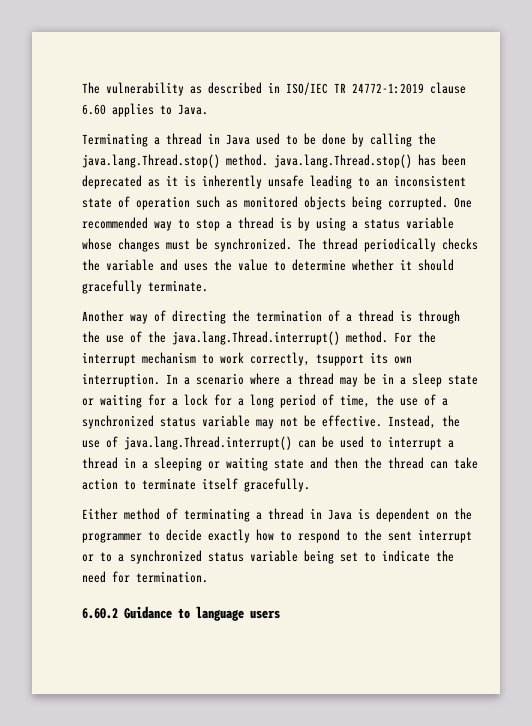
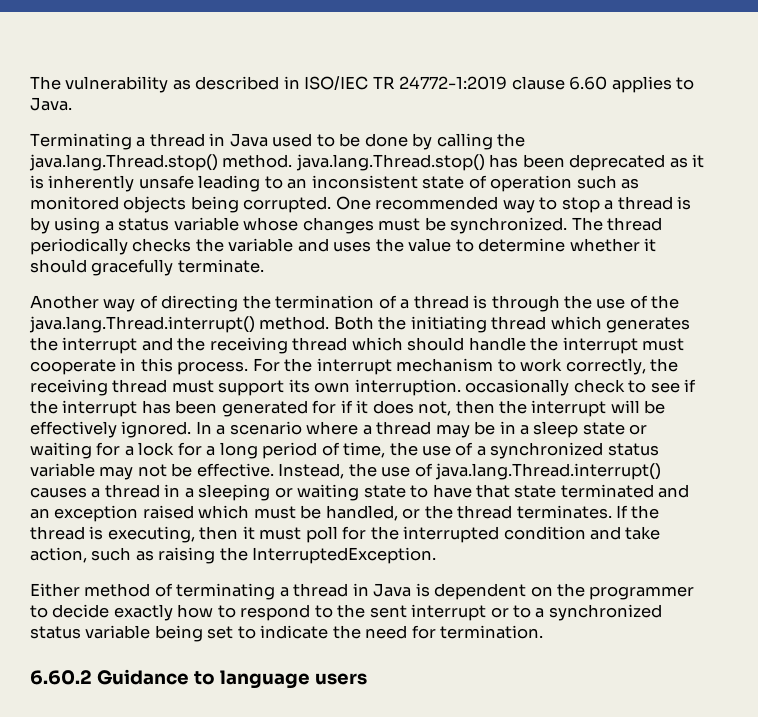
+ Both the initiating thread which generates the interrupt and the receiving thread which should handle the interrupt must cooperate in this process.
- For the interrupt mechanism to work correctly, tsupport its own interruption.
+ For the interrupt mechanism to work correctly, the receiving thread must support its own interruption. occasionally check to see if the interrupt has been generated for if it does not, then the interrupt will be effectively ignored.
- Instead, the use of java.lang.Thread.interrupt() can be used to interrupt a thread in a sleeping or waiting state and then the thread can take action to terminate itself gracefully.
+ Instead, the use of java.lang.Thread.interrupt() causes a thread in a sleeping or waiting state to have that state terminated and an exception raised which must be handled, or the thread terminates. If the thread is executing, then it must poll for the interrupted condition and take action, such as raising the InterruptedException.

